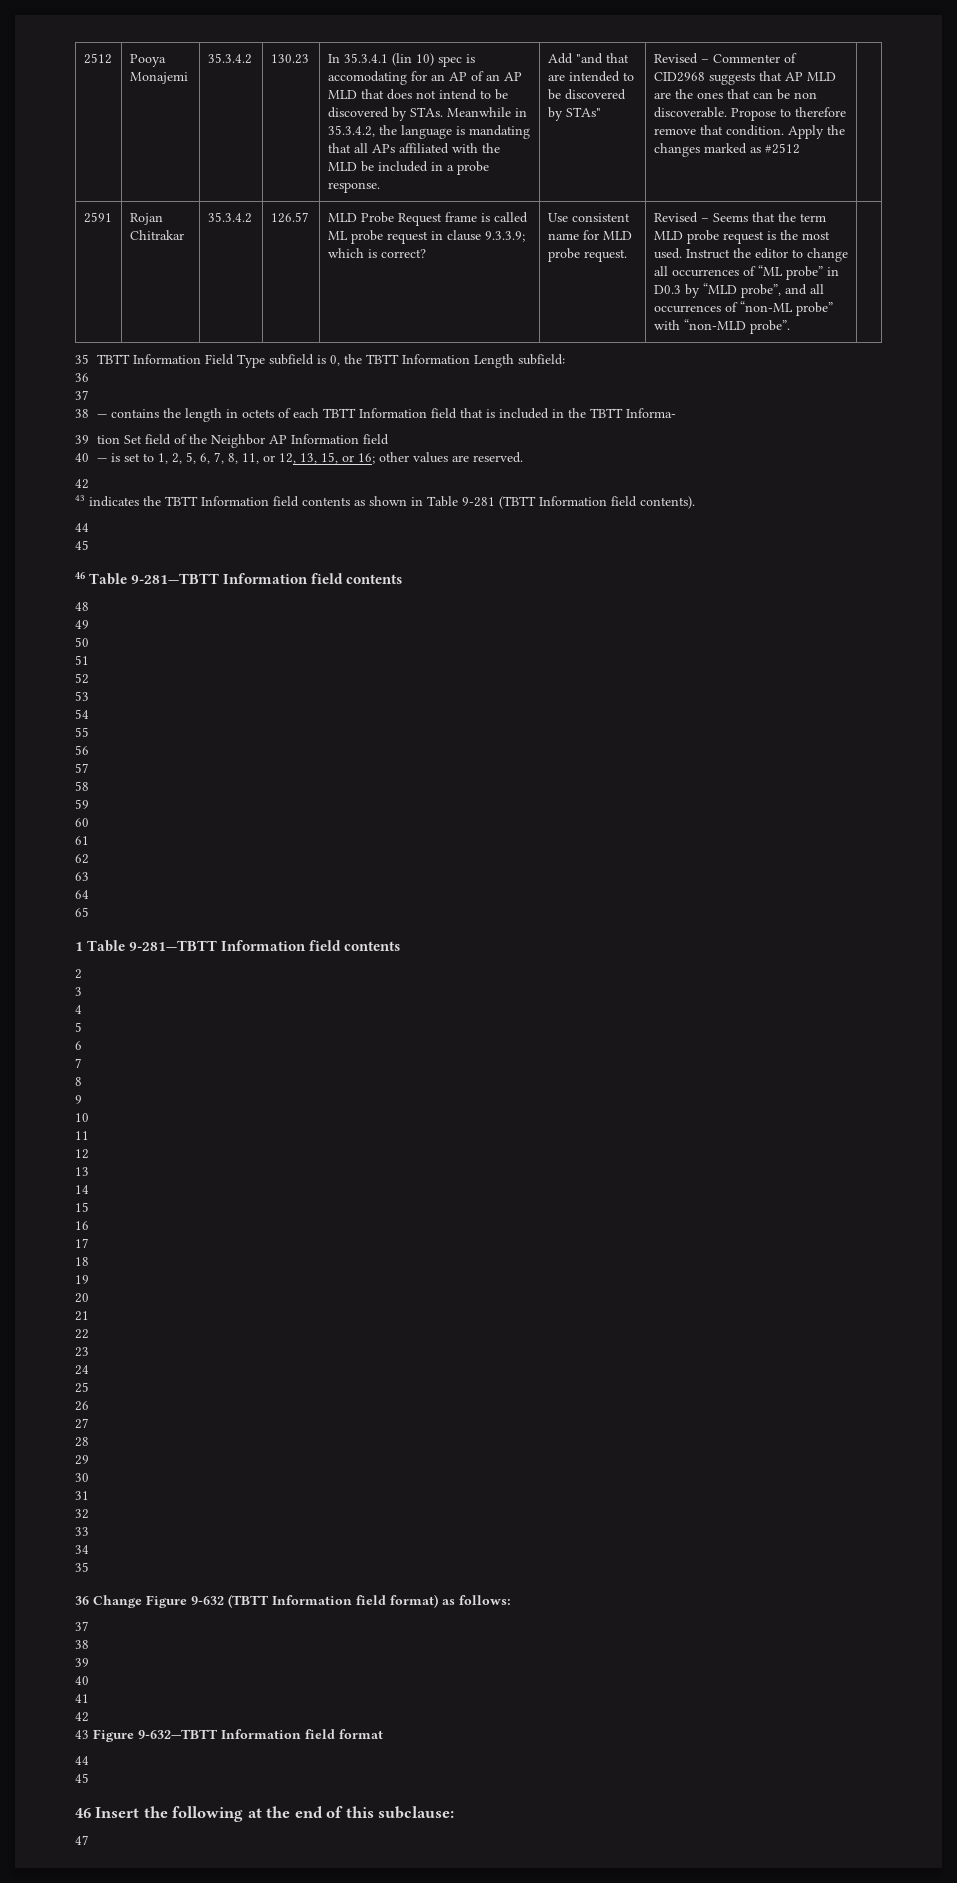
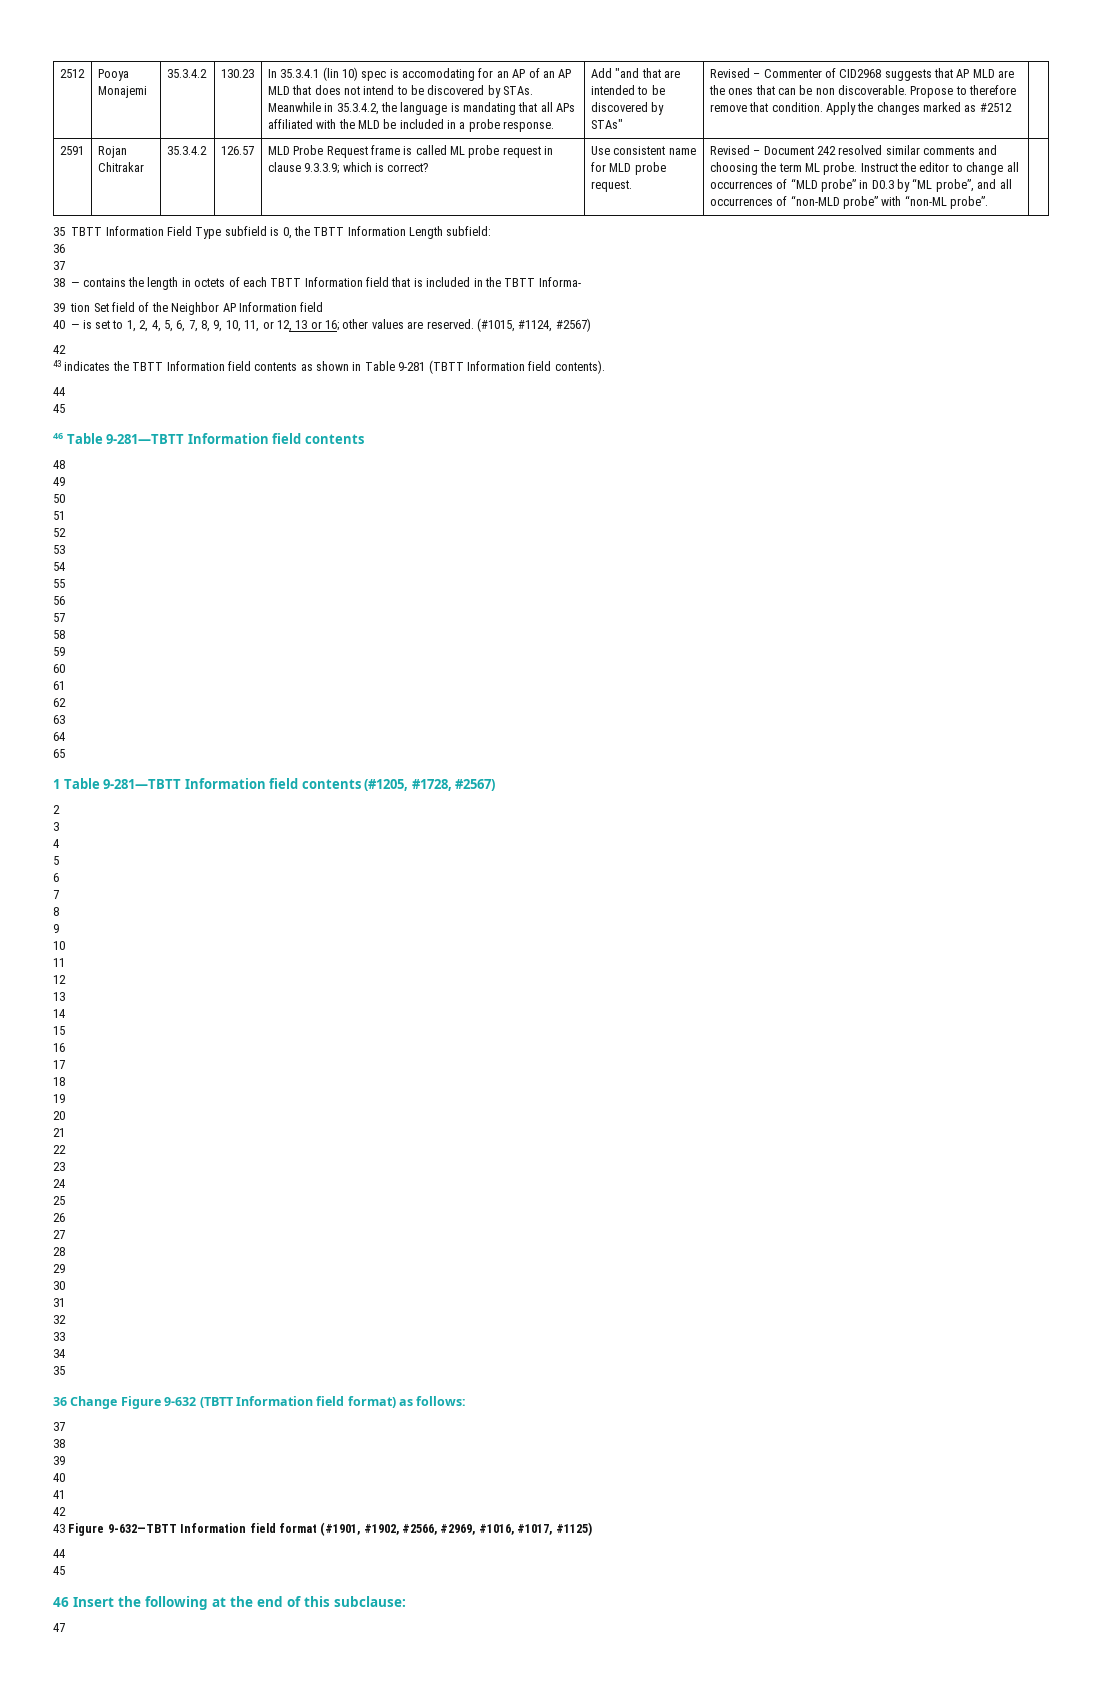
- Revised – Seems that the term MLD probe request is the most used.
+ Revised – Document 242 resolved similar comments and choosing the term ML probe.
- Instruct the editor to change all occurrences of “ML probe” in D0.3 by “MLD probe”, and all occurrences of “non-ML probe” with “non-MLD probe”.
+ Instruct the editor to change all occurrences of “MLD probe” in D0.3 by “ML probe”, and all occurrences of “non-MLD probe” with “non-ML probe”.
- 40 — is set to 1, 2, 5, 6, 7, 8, 11, or 12, 13, 15, or 16; other values are reserved.
+ 40 — is set to 1, 2, 4, 5, 6, 7, 8, 9, 10, 11, or 12, 13 or 16; other values are reserved. (#1015, #1124, #2567)
- 1 Table 9-281—TBTT Information field contents
+ 1 Table 9-281—TBTT Information field contents (#1205, #1728, #2567)
- 43 Figure 9-632—TBTT Information field format
+ 43 Figure 9-632—TBTT Information field format (#1901, #1902, #2566, #2969, #1016, #1017, #1125)

